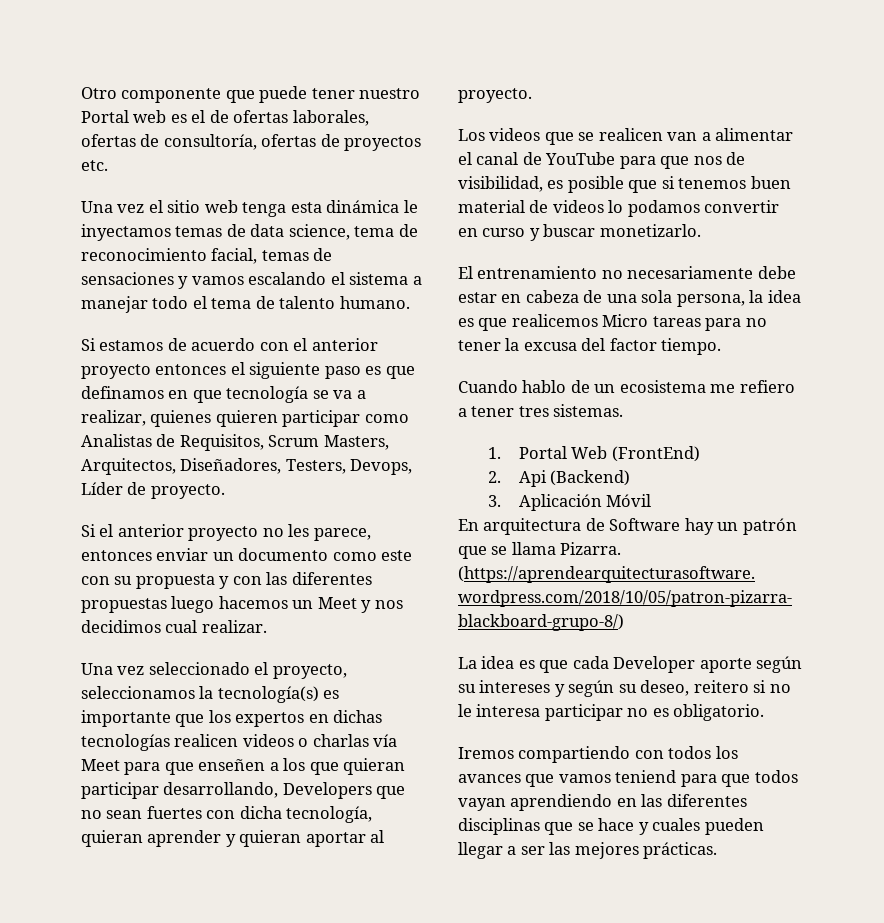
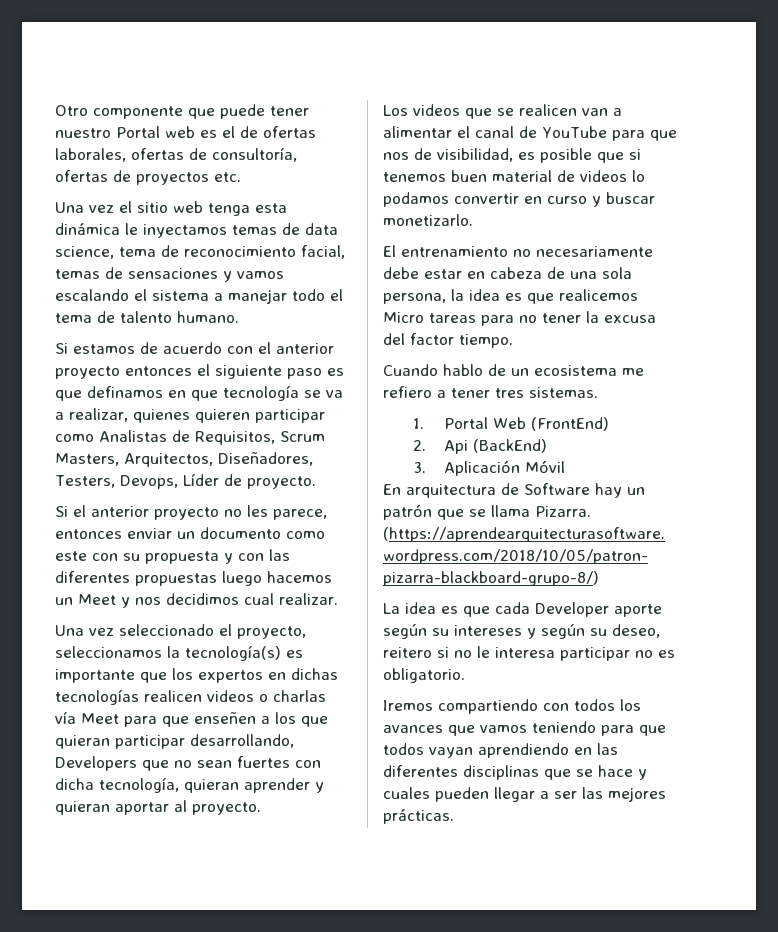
- 2. Api (Backend)
+ 2. Api (BackEnd)
- Iremos compartiendo con todos los avances que vamos teniend para que todos vayan aprendiendo en las diferentes disciplinas que se hace y cuales pueden llegar a ser las mejores prácticas.
+ Iremos compartiendo con todos los avances que vamos teniendo para que todos vayan aprendiendo en las diferentes disciplinas que se hace y cuales pueden llegar a ser las mejores prácticas.

